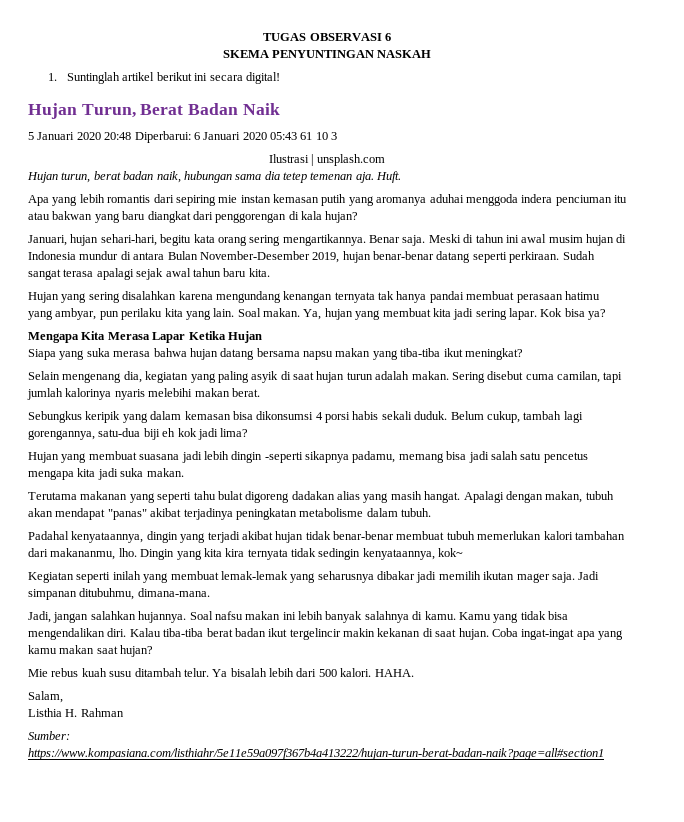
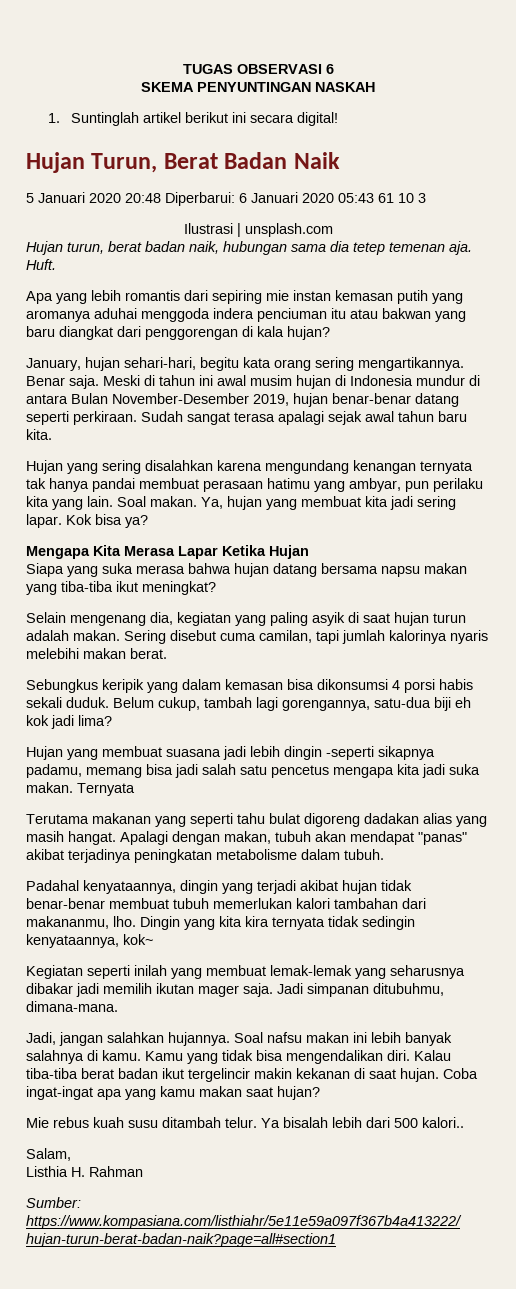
- Januari, hujan sehari-hari, begitu kata orang sering mengartikannya.
+ January, hujan sehari-hari, begitu kata orang sering mengartikannya.
+ Ternyata
- Ya bisalah lebih dari 500 kalori. HAHA.
+ Ya bisalah lebih dari 500 kalori..

